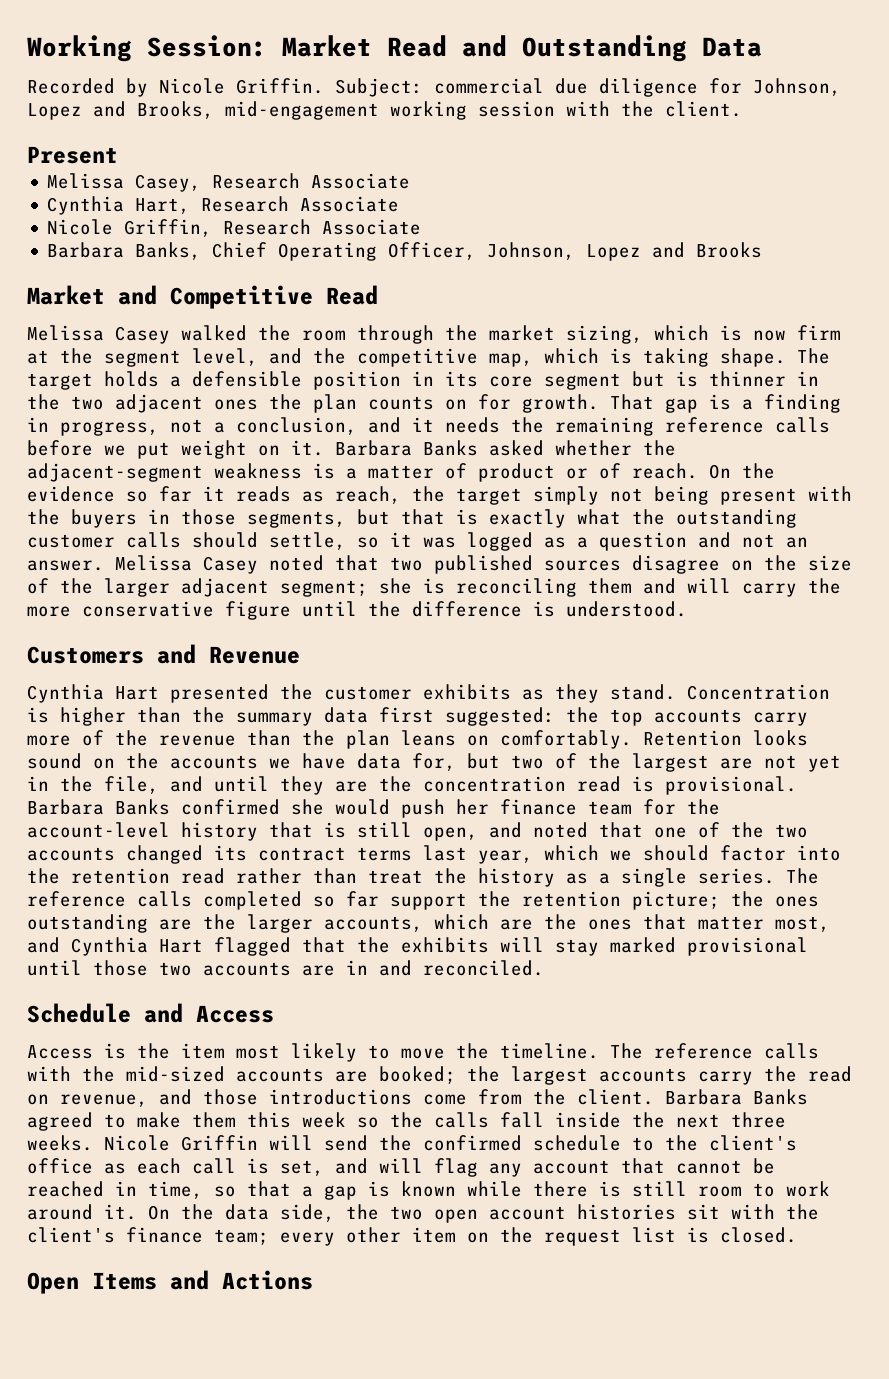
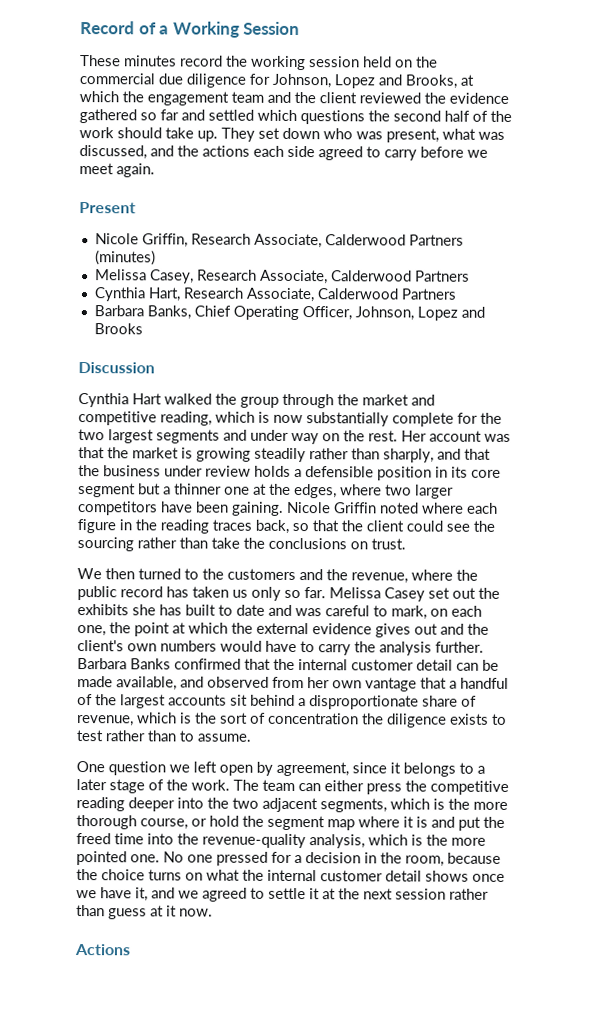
- Working Session: Market Read and Outstanding Data
- Recorded by Nicole Griffin. Subject: commercial due diligence for Johnson, Lopez and Brooks, mid-engagement working session with the client.
+ Record of a Working Session
+ These minutes record the working session held on the commercial due diligence for Johnson, Lopez and Brooks, at which the engagement team and the client reviewed the evidence gathered so far and settled which questions the second half of the work should take up. They set down who was present, what was discussed, and the actions each side agreed to carry before we meet again.
  Present
+ Nicole Griffin, Research Associate, Calderwood Partners (minutes)
- Melissa Casey, Research Associate
+ Melissa Casey, Research Associate, Calderwood Partners
- Cynthia Hart, Research Associate
- Nicole Griffin, Research Associate
+ Cynthia Hart, Research Associate, Calderwood Partners
- Market and Competitive Read
- Melissa Casey walked the room through the market sizing, which is now firm at the segment level, and the competitive map, which is taking shape. The target holds a defensible position in its core segment but is thinner in the two adjacent ones the plan counts on for growth. That gap is a finding in progress, not a conclusion, and it needs the remaining reference calls before we put weight on it. Barbara Banks asked whether the adjacent-segment weakness is a matter of product or of reach. On the evidence so far it reads as reach, the target simply not being present with the buyers in those segments, but that is exactly what the outstanding customer calls should settle, so it was logged as a question and not an answer. Melissa Casey noted that two published sources disagree on the size of the larger adjacent segment; she is reconciling them and will carry the more conservative figure until the difference is understood.
- Customers and Revenue
- Cynthia Hart presented the customer exhibits as they stand. Concentration is higher than the summary data first suggested: the top accounts carry more of the revenue than the plan leans on comfortably. Retention looks sound on the accounts we have data for, but two of the largest are not yet in the file, and until they are the concentration read is provisional. Barbara Banks confirmed she would push her finance team for the account-level history that is still open, and noted that one of the two accounts changed its contract terms last year, which we should factor into the retention read rather than treat the history as a single series. The reference calls completed so far support the retention picture; the ones outstanding are the larger accounts, which are the ones that matter most, and Cynthia Hart flagged that the exhibits will stay marked provisional until those two accounts are in and reconciled.
- Schedule and Access
- Access is the item most likely to move the timeline. The reference calls with the mid-sized accounts are booked; the largest accounts carry the read on revenue, and those introductions come from the client. Barbara Banks agreed to make them this week so the calls fall inside the next three weeks. Nicole Griffin will send the confirmed schedule to the client's office as each call is set, and will flag any account that cannot be reached in time, so that a gap is known while there is still room to work around it. On the data side, the two open account histories sit with the client's finance team; every other item on the request list is closed.
- Open Items and Actions
+ Discussion
+ Cynthia Hart walked the group through the market and competitive reading, which is now substantially complete for the two largest segments and under way on the rest. Her account was that the market is growing steadily rather than sharply, and that the business under review holds a defensible position in its core segment but a thinner one at the edges, where two larger competitors have been gaining. Nicole Griffin noted where each figure in the reading traces back, so that the client could see the sourcing rather than take the conclusions on trust.
+ We then turned to the customers and the revenue, where the public record has taken us only so far. Melissa Casey set out the exhibits she has built to date and was careful to mark, on each one, the point at which the external evidence gives out and the client's own numbers would have to carry the analysis further. Barbara Banks confirmed that the internal customer detail can be made available, and observed from her own vantage that a handful of the largest accounts sit behind a disproportionate share of revenue, which is the sort of concentration the diligence exists to test rather than to assume.
+ One question we left open by agreement, since it belongs to a later stage of the work. The team can either press the competitive reading deeper into the two adjacent segments, which is the more thorough course, or hold the segment map where it is and put the freed time into the revenue-quality analysis, which is the more pointed one. No one pressed for a decision in the room, because the choice turns on what the internal customer detail shows once we have it, and we agreed to settle it at the next session rather than guess at it now.
+ Actions

